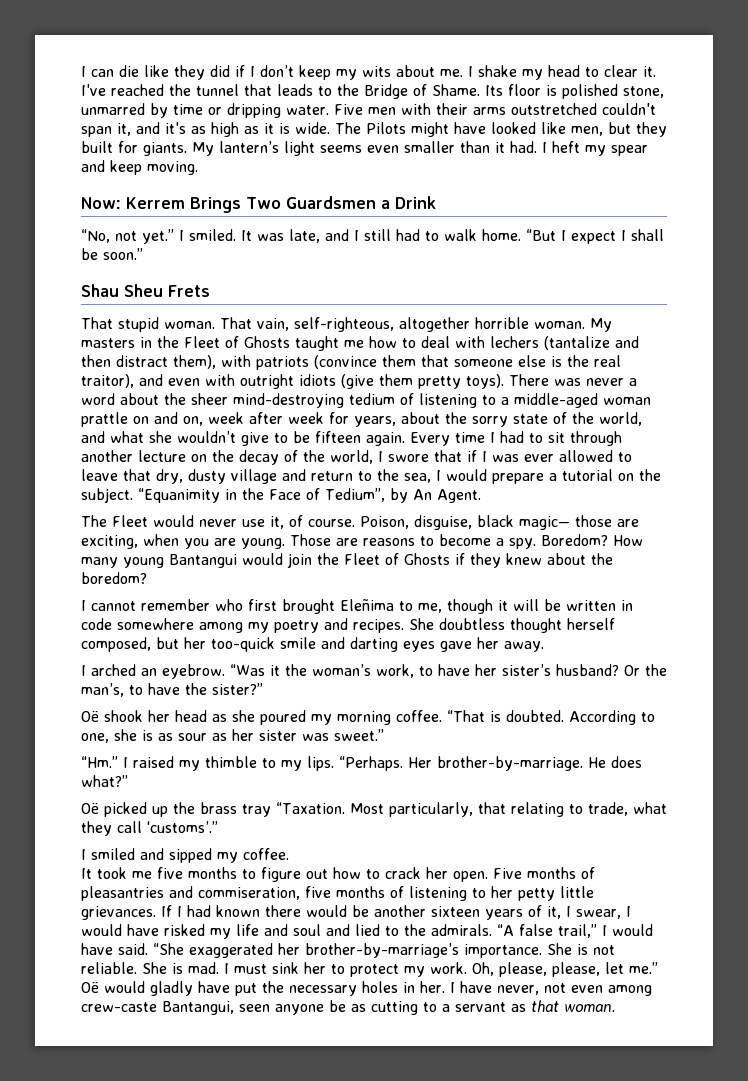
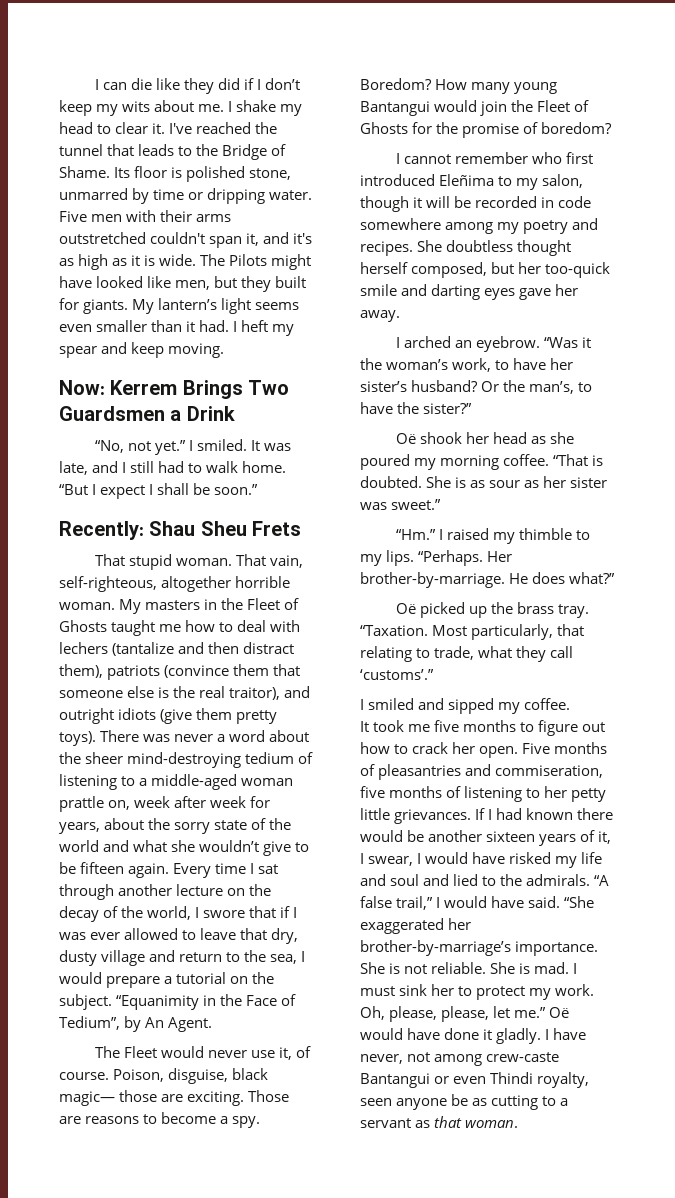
- Shau Sheu Frets
+ Recently: Shau Sheu Frets
- My masters in the Fleet of Ghosts taught me how to deal with lechers (tantalize and then distract them), with patriots (convince them that someone else is the real traitor), and even with outright idiots (give them pretty toys).
+ My masters in the Fleet of Ghosts taught me how to deal with lechers (tantalize and then distract them), patriots (convince them that someone else is the real traitor), and outright idiots (give them pretty toys).
- There was never a word about the sheer mind-destroying tedium of listening to a middle-aged woman prattle on and on, week after week for years, about the sorry state of the world, and what she wouldn’t give to be fifteen again.
+ There was never a word about the sheer mind-destroying tedium of listening to a middle-aged woman prattle on, week after week for years, about the sorry state of the world and what she wouldn’t give to be fifteen again.
- Every time I had to sit through another lecture on the decay of the world, I swore that if I was ever allowed to leave that dry, dusty village and return to the sea, I would prepare a tutorial on the subject.
+ Every time I sat through another lecture on the decay of the world, I swore that if I was ever allowed to leave that dry, dusty village and return to the sea, I would prepare a tutorial on the subject.
- Poison, disguise, black magic— those are exciting, when you are young.
+ Poison, disguise, black magic— those are exciting.
- How many young Bantangui would join the Fleet of Ghosts if they knew about the boredom?
+ How many young Bantangui would join the Fleet of Ghosts for the promise of boredom?
- I cannot remember who first brought Eleñima to me, though it will be written in code somewhere among my poetry and recipes.
+ I cannot remember who first introduced Eleñima to my salon, though it will be recorded in code somewhere among my poetry and recipes.
- According to one, she is as sour as her sister was sweet.”
+ She is as sour as her sister was sweet.”
- Oë picked up the brass tray “Taxation.
+ Oë picked up the brass tray. “Taxation.
- Oë would gladly have put the necessary holes in her.
+ Oë would have done it gladly.
- I have never, not even among crew-caste Bantangui, seen anyone be as cutting to a servant as that woman.
+ I have never, not among crew-caste Bantangui or even Thindi royalty, seen anyone be as cutting to a servant as that woman.

